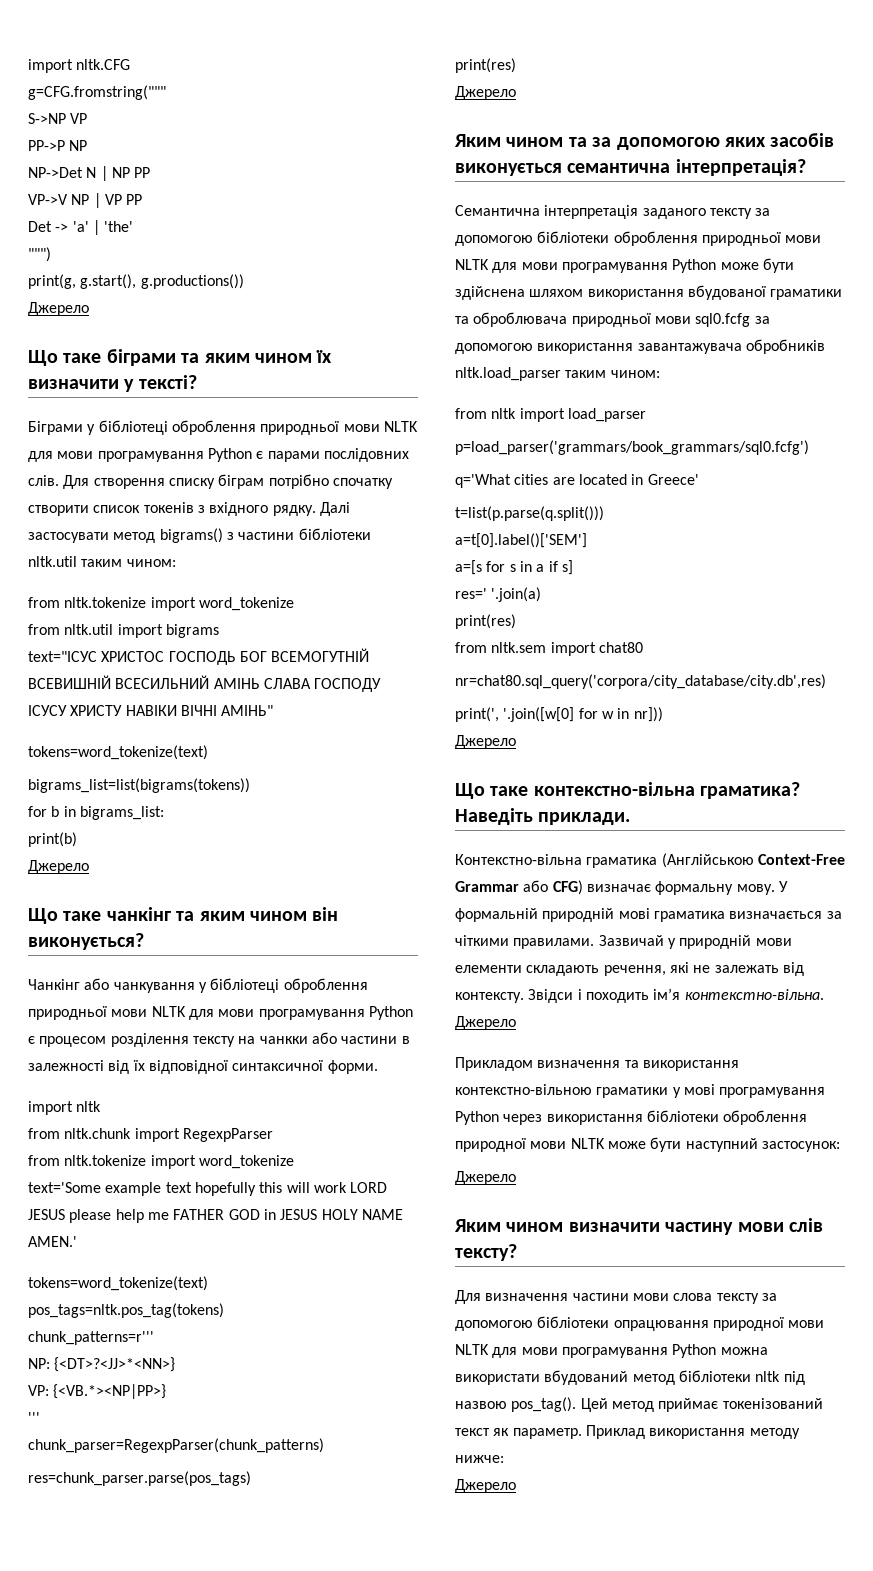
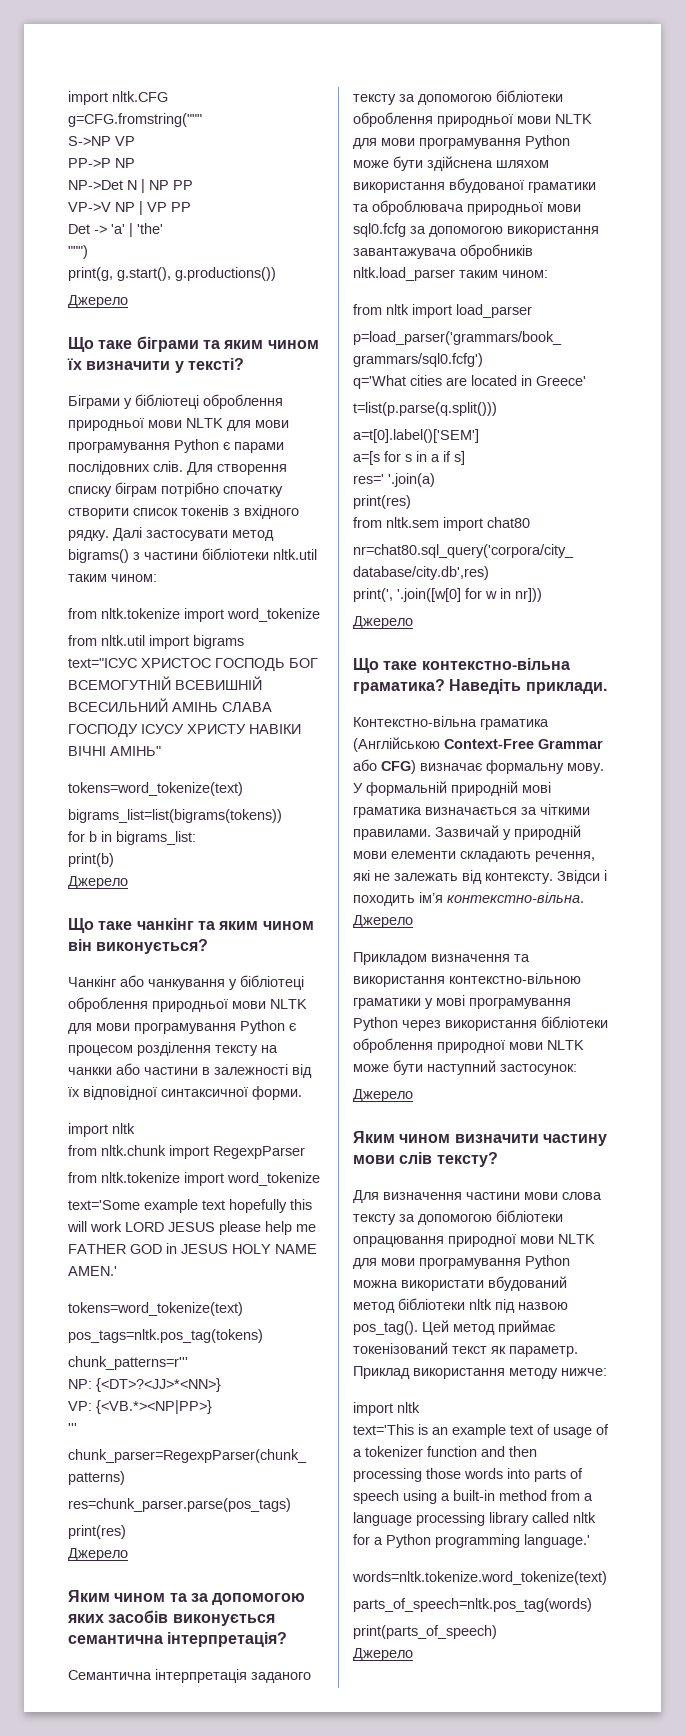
  Приклад використання методу нижче:
+ import nltk
+ text='This is an example text of usage of a tokenizer function and then processing those words into parts of speech using a built-in method from a language processing library called nltk for a Python programming language.'
+ words=nltk.tokenize.word_tokenize(text)
+ parts_of_speech=nltk.pos_tag(words)
+ print(parts_of_speech)

